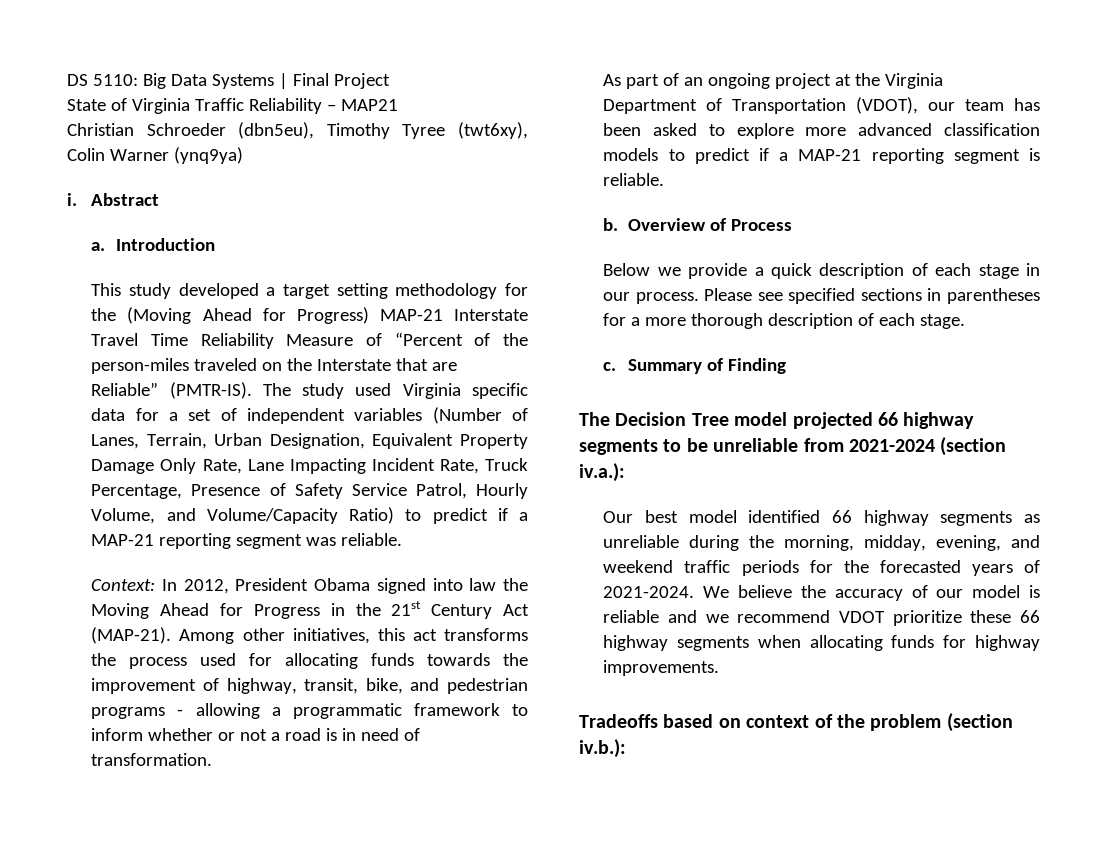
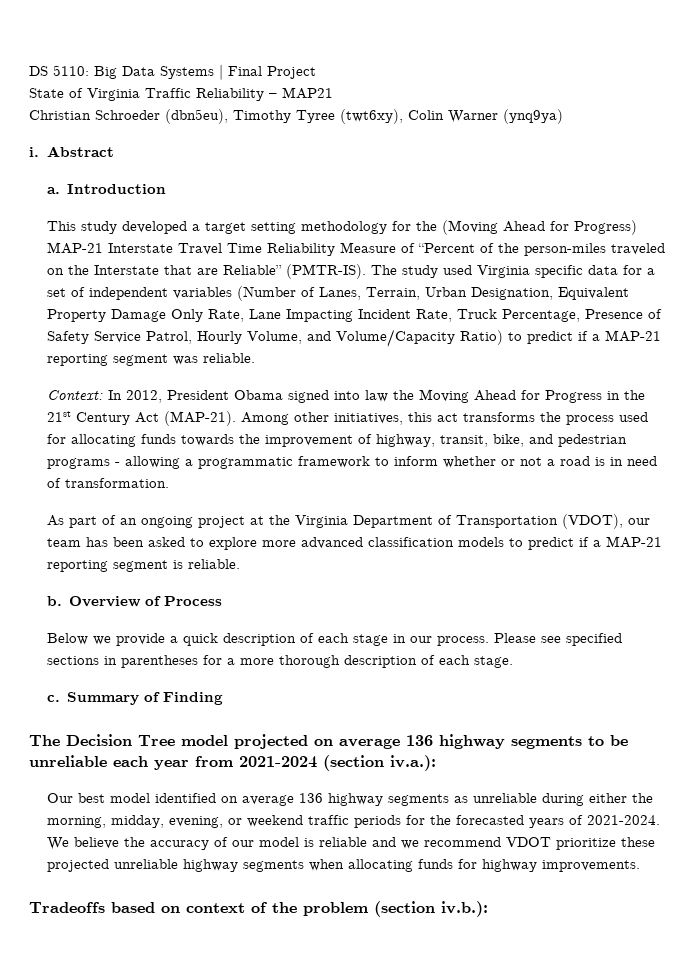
- The Decision Tree model projected 66 highway segments to be unreliable from 2021-2024 (section iv.a.):
+ The Decision Tree model projected on average 136 highway segments to be unreliable each year from 2021-2024 (section iv.a.):
- Our best model identified 66 highway segments as unreliable during the morning, midday, evening, and weekend traffic periods for the forecasted years of 2021-2024.
+ Our best model identified on average 136 highway segments as unreliable during either the morning, midday, evening, or weekend traffic periods for the forecasted years of 2021-2024.
- We believe the accuracy of our model is reliable and we recommend VDOT prioritize these 66 highway segments when allocating funds for highway improvements.
+ We believe the accuracy of our model is reliable and we recommend VDOT prioritize these projected unreliable highway segments when allocating funds for highway improvements.

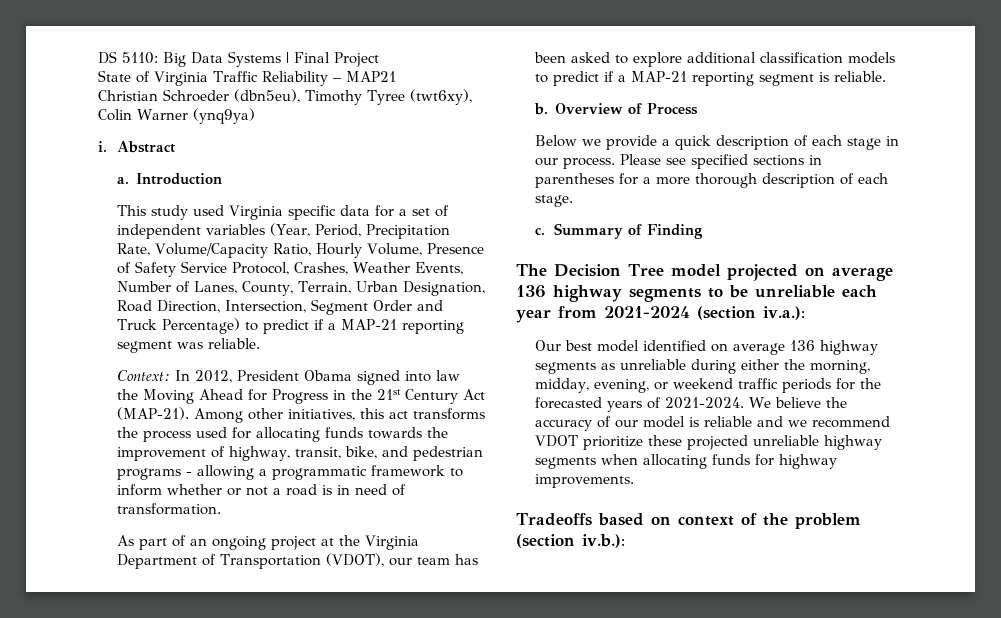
- This study developed a target setting methodology for the (Moving Ahead for Progress) MAP-21 Interstate Travel Time Reliability Measure of “Percent of the person-miles traveled on the Interstate that are Reliable” (PMTR-IS). The study used Virginia specific data for a set of independent variables (Number of Lanes, Terrain, Urban Designation, Equivalent Property Damage Only Rate, Lane Impacting Incident Rate, Truck Percentage, Presence of Safety Service Patrol, Hourly Volume, and Volume/Capacity Ratio) to predict if a MAP-21 reporting segment was reliable.
+ This study used Virginia specific data for a set of independent variables (Year, Period, Precipitation Rate, Volume/Capacity Ratio, Hourly Volume, Presence of Safety Service Protocol, Crashes, Weather Events, Number of Lanes, County, Terrain, Urban Designation, Road Direction, Intersection, Segment Order and Truck Percentage) to predict if a MAP-21 reporting segment was reliable.
- As part of an ongoing project at the Virginia Department of Transportation (VDOT), our team has been asked to explore more advanced classification models to predict if a MAP-21 reporting segment is reliable.
+ As part of an ongoing project at the Virginia Department of Transportation (VDOT), our team has been asked to explore additional classification models to predict if a MAP-21 reporting segment is reliable.

